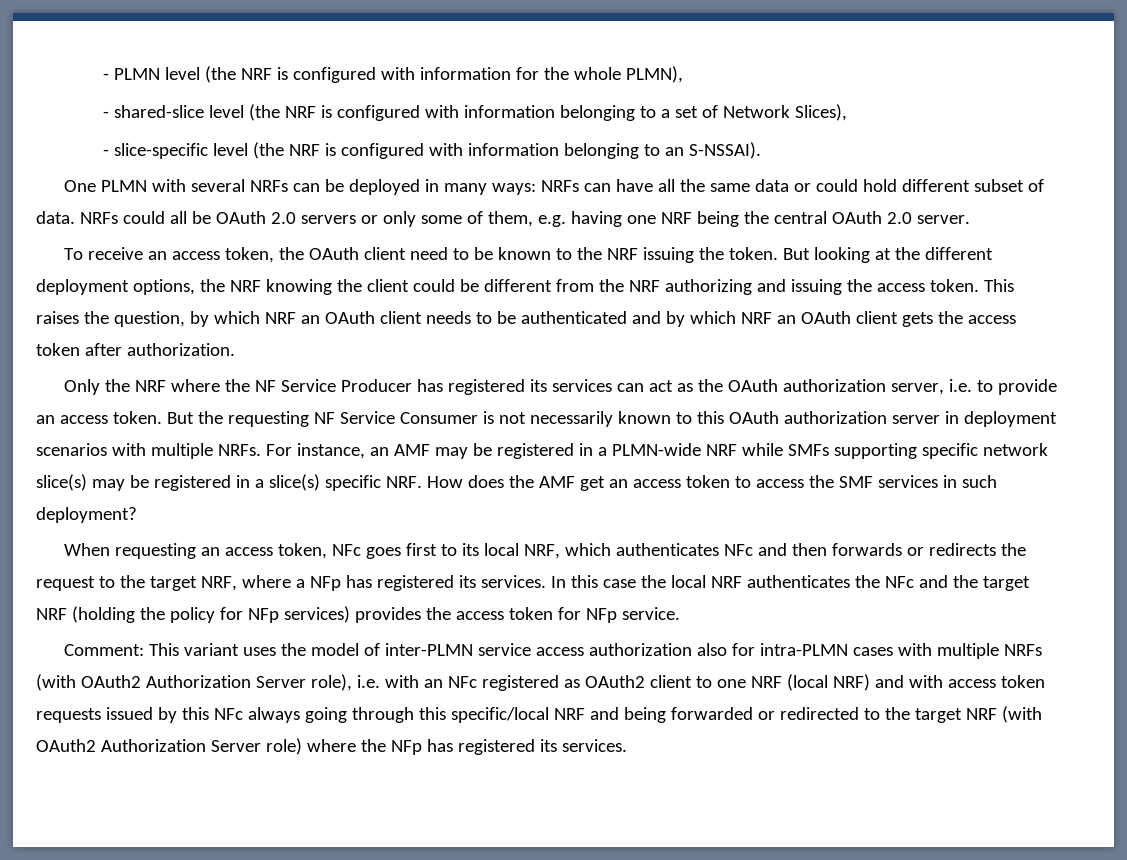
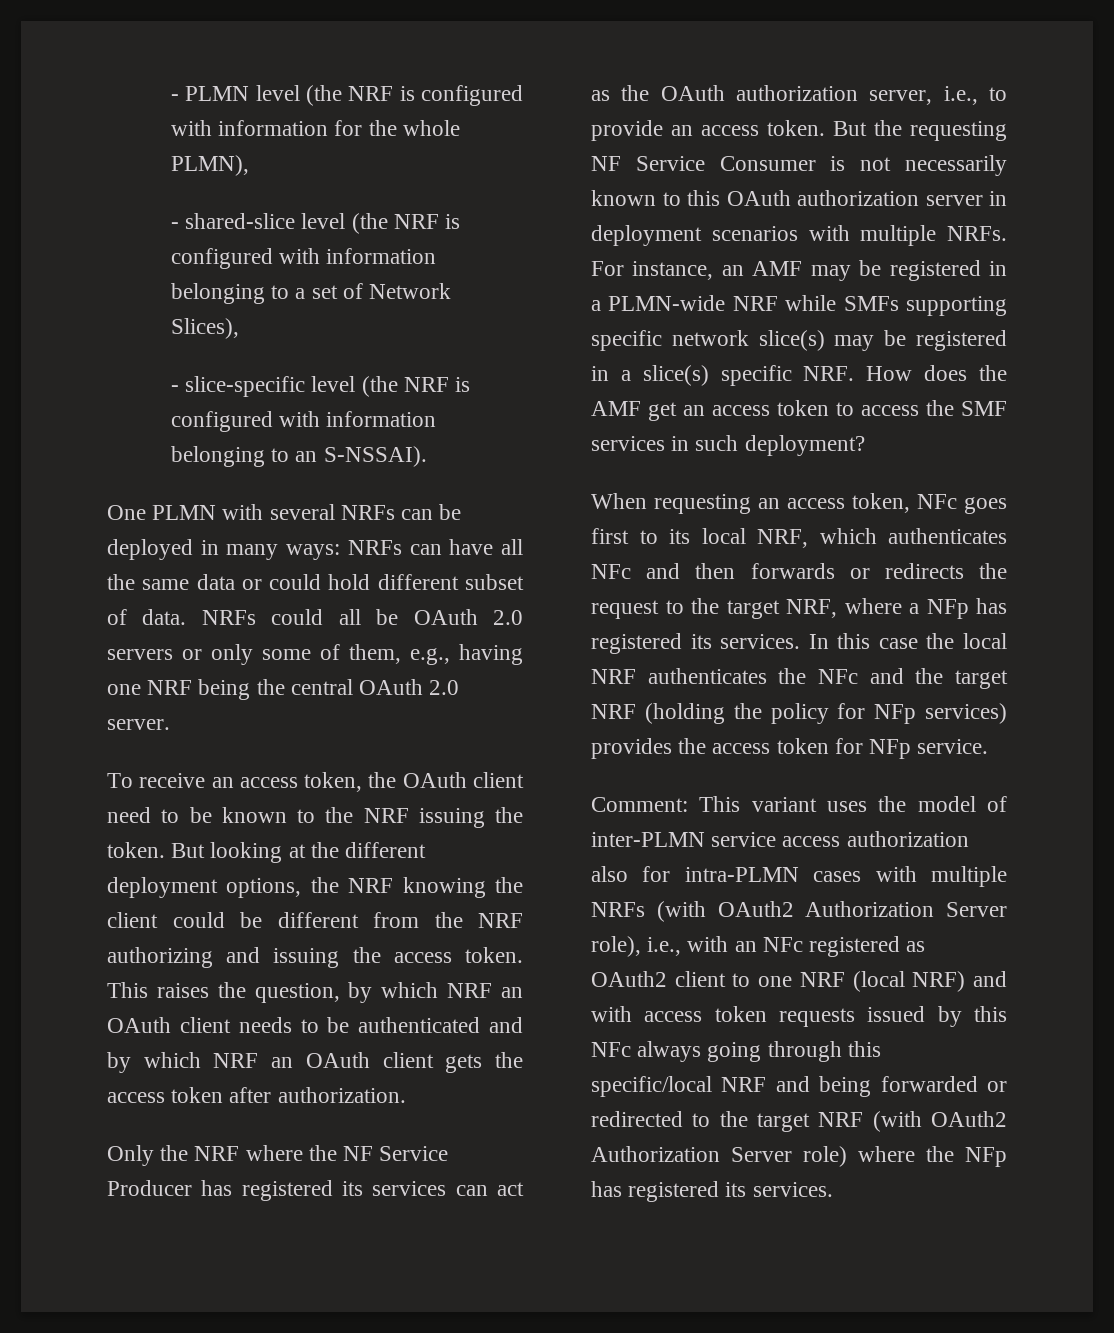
- NRFs could all be OAuth 2.0 servers or only some of them, e.g. having one NRF being the central OAuth 2.0 server.
+ NRFs could all be OAuth 2.0 servers or only some of them, e.g., having one NRF being the central OAuth 2.0 server.
- Only the NRF where the NF Service Producer has registered its services can act as the OAuth authorization server, i.e. to provide an access token.
+ Only the NRF where the NF Service Producer has registered its services can act as the OAuth authorization server, i.e., to provide an access token.
- This variant uses the model of inter-PLMN service access authorization also for intra-PLMN cases with multiple NRFs (with OAuth2 Authorization Server role), i.e. with an NFc registered as OAuth2 client to one NRF (local NRF) and with access token requests issued by this NFc always going through this specific/local NRF and being forwarded or redirected to the target NRF (with OAuth2 Authorization Server role) where the NFp has registered its services.
+ This variant uses the model of inter-PLMN service access authorization also for intra-PLMN cases with multiple NRFs (with OAuth2 Authorization Server role), i.e., with an NFc registered as OAuth2 client to one NRF (local NRF) and with access token requests issued by this NFc always going through this specific/local NRF and being forwarded or redirected to the target NRF (with OAuth2 Authorization Server role) where the NFp has registered its services.

